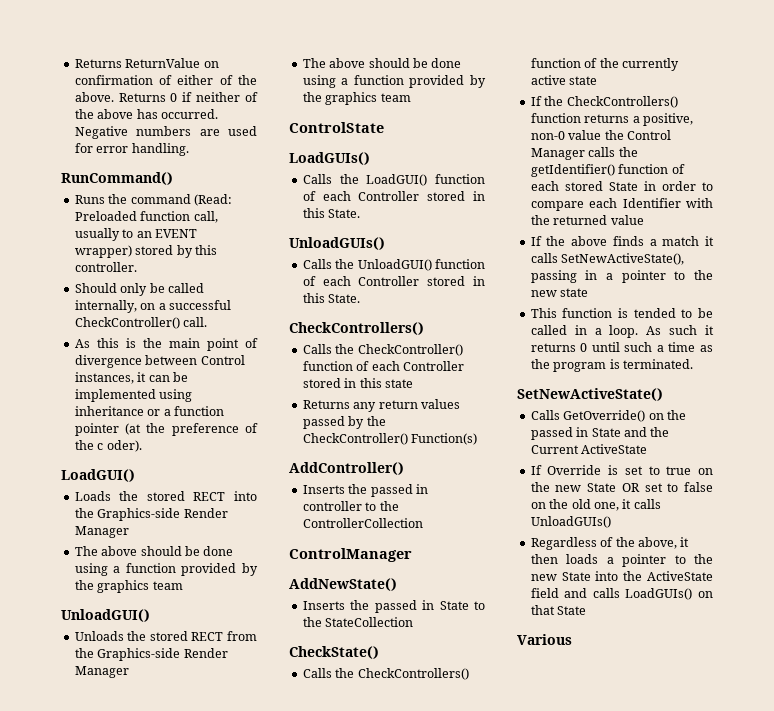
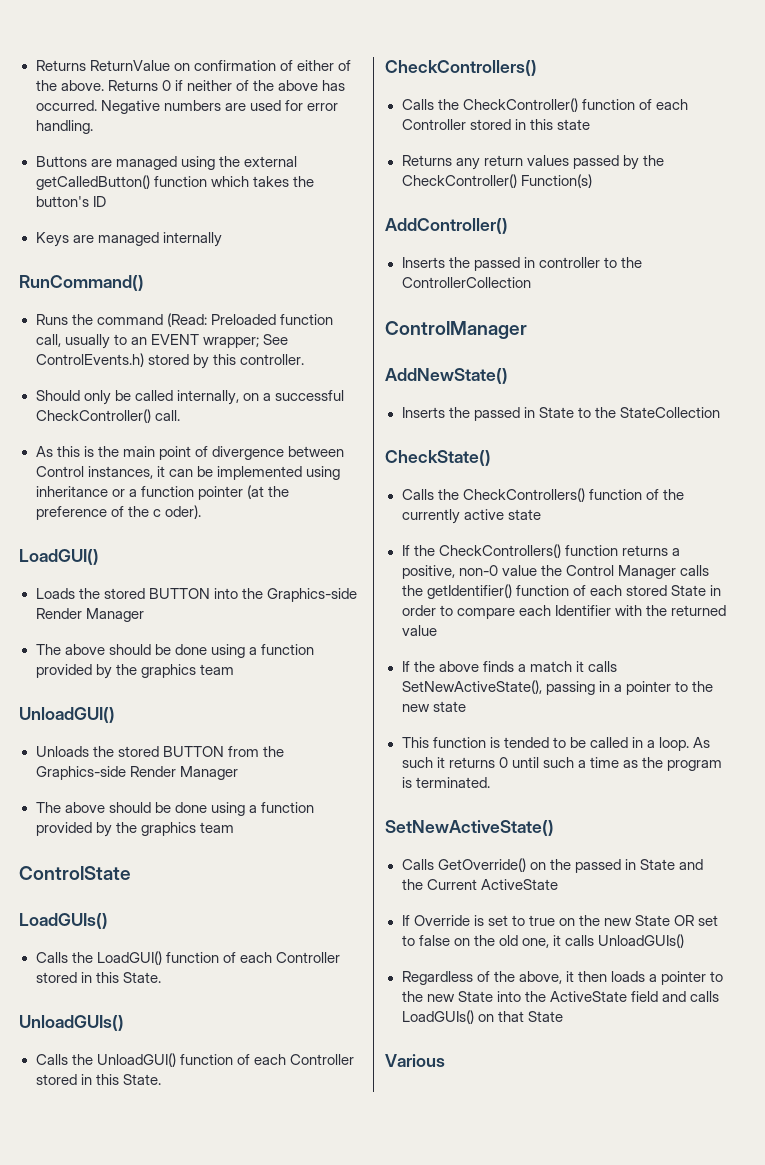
+ Buttons are managed using the external getCalledButton() function which takes the button's ID
+ Keys are managed internally
- Runs the command (Read: Preloaded function call, usually to an EVENT wrapper) stored by this controller.
+ Runs the command (Read: Preloaded function call, usually to an EVENT wrapper; See ControlEvents.h) stored by this controller.
- Loads the stored RECT into the Graphics-side Render Manager
+ Loads the stored BUTTON into the Graphics-side Render Manager
- Unloads the stored RECT from the Graphics-side Render Manager
+ Unloads the stored BUTTON from the Graphics-side Render Manager

